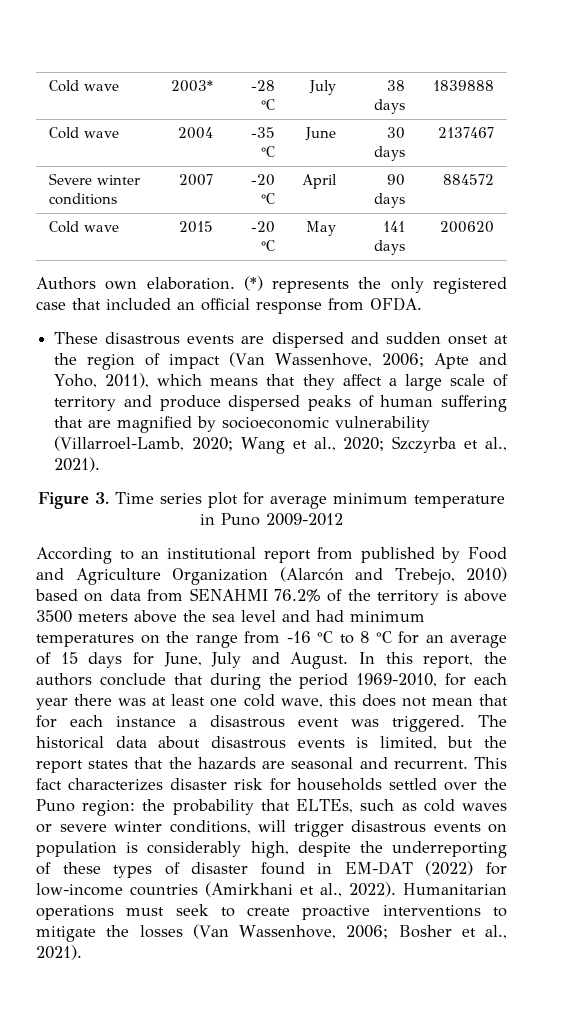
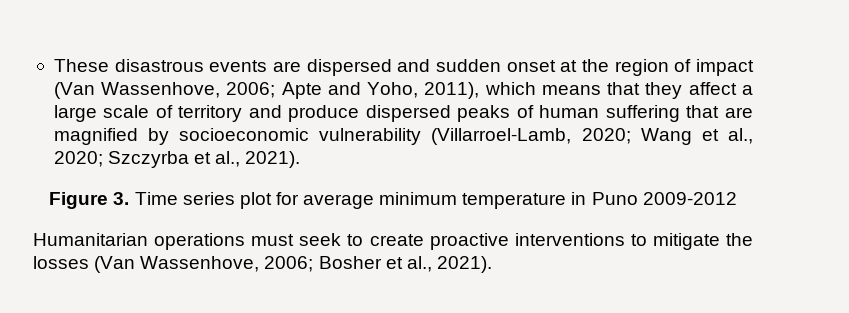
- Cold wave | 2003* | -28 °C | July | 38 days | 1839888
- Cold wave | 2004 | -35 °C | June | 30 days | 2137467
- Severe winter conditions | 2007 | -20 °C | April | 90 days | 884572
- Cold wave | 2015 | -20 °C | May | 141 days | 200620
- Authors own elaboration. (*) represents the only registered case that included an official response from OFDA.
- According to an institutional report from published by Food and Agriculture Organization (Alarcón and Trebejo, 2010) based on data from SENAHMI 76.2% of the territory is above 3500 meters above the sea level and had minimum temperatures on the range from -16 °C to 8 °C for an average of 15 days for June, July and August. In this report, the authors conclude that during the period 1969-2010, for each year there was at least one cold wave, this does not mean that for each instance a disastrous event was triggered. The historical data about disastrous events is limited, but the report states that the hazards are seasonal and recurrent. This fact characterizes disaster risk for households settled over the Puno region: the probability that ELTEs, such as cold waves or severe winter conditions, will trigger disastrous events on population is considerably high, despite the underreporting of these types of disaster found in EM-DAT (2022) for low-income countries (Amirkhani et al., 2022).

